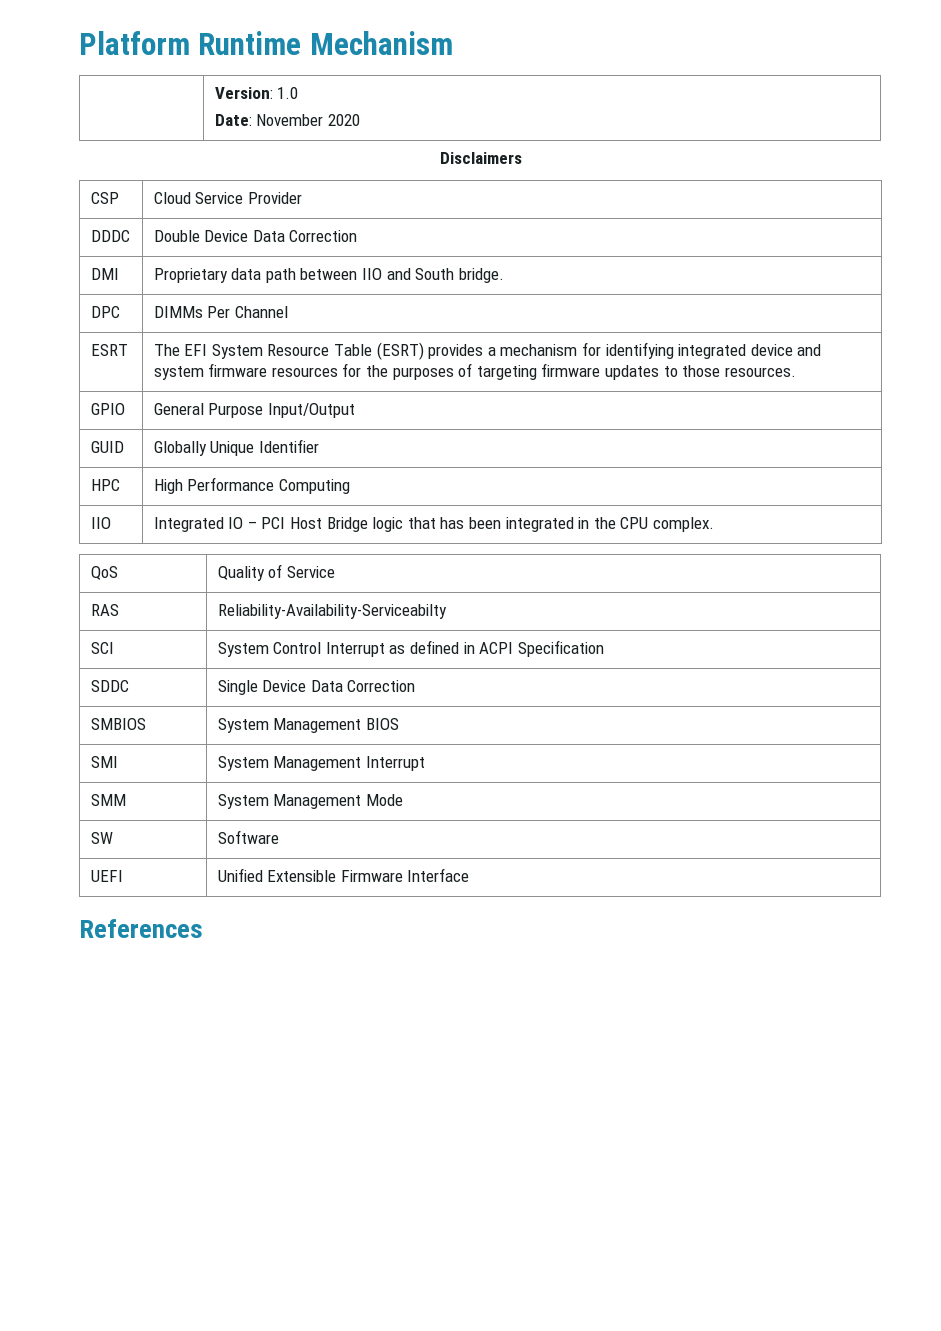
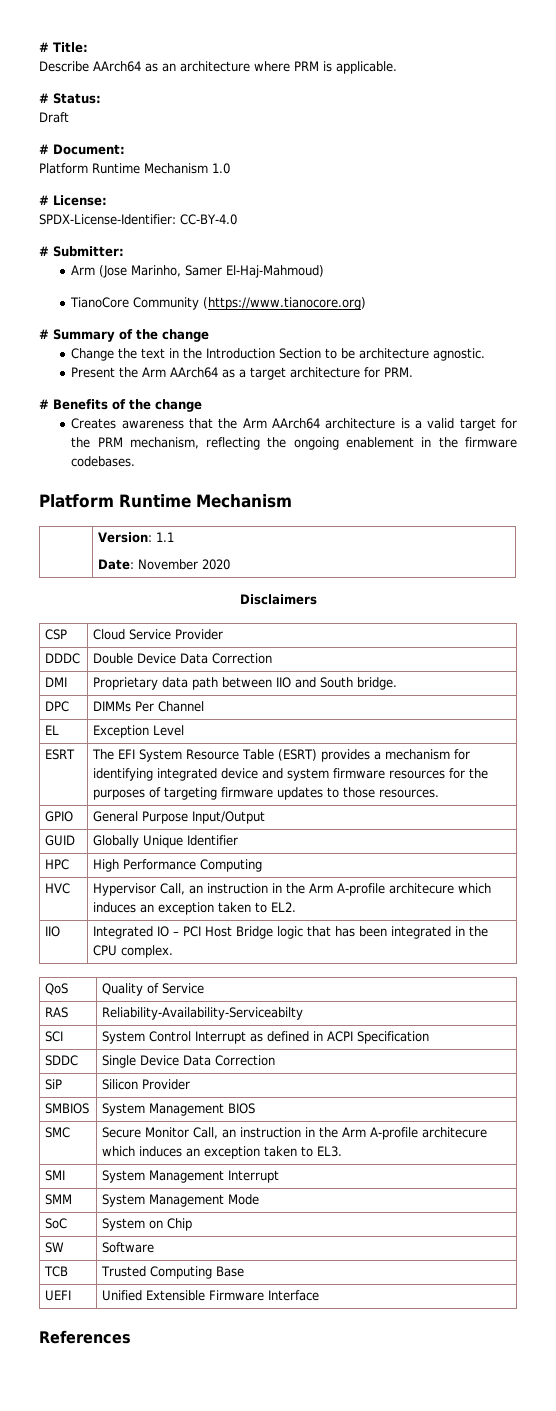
+ # Title:
+ Describe AArch64 as an architecture where PRM is applicable.
+ # Status:
+ Draft
+ # Document:
+ Platform Runtime Mechanism 1.0
+ # License:
+ SPDX-License-Identifier: CC-BY-4.0
+ # Submitter:
+ Arm (Jose Marinho, Samer El-Haj-Mahmoud)
+ TianoCore Community (https://www.tianocore.org)
+ # Summary of the change
+ Change the text in the Introduction Section to be architecture agnostic.
+ Present the Arm AArch64 as a target architecture for PRM.
+ # Benefits of the change
+ Creates awareness that the Arm AArch64 architecture is a valid target for the PRM mechanism, reflecting the ongoing enablement in the firmware codebases.
- | Version: 1.0
+ | Version: 1.1
+ EL | Exception Level
+ HVC | Hypervisor Call, an instruction in the Arm A-profile architecure which induces an exception taken to EL2.
+ SiP | Silicon Provider
+ SMC | Secure Monitor Call, an instruction in the Arm A-profile architecure which induces an exception taken to EL3.
+ SoC | System on Chip
  SW | Software
+ TCB | Trusted Computing Base

